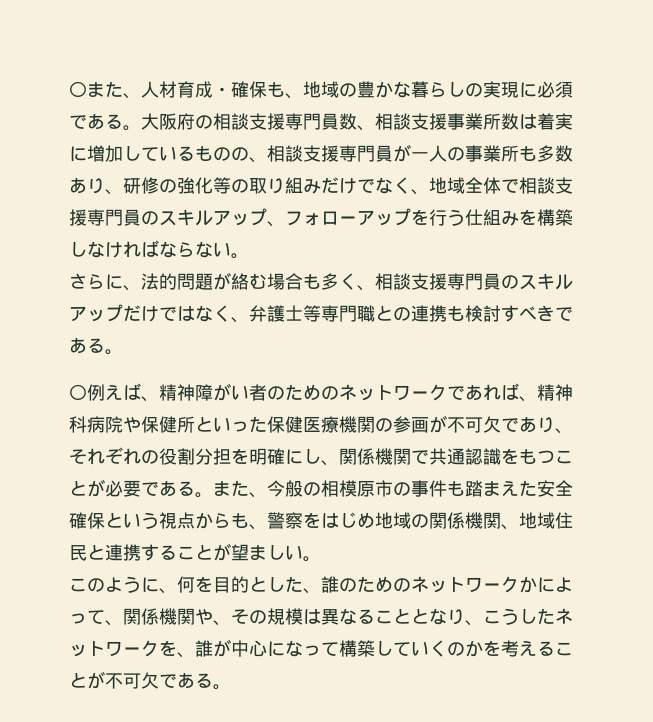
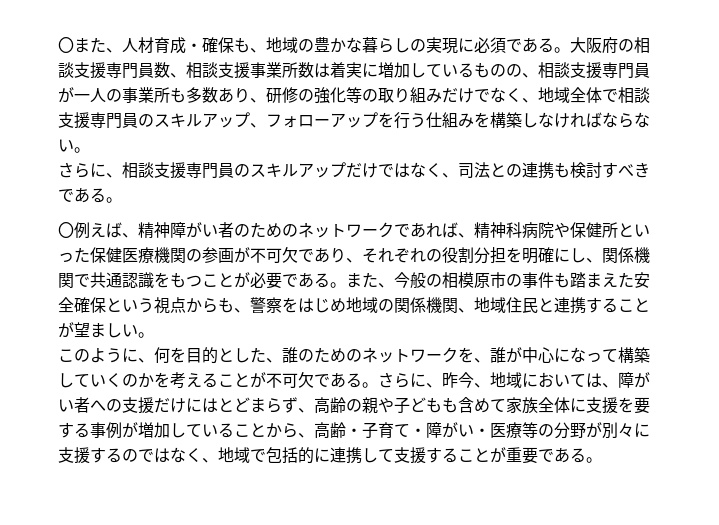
- さらに、法的問題が絡む場合も多く、相談支援専門員のスキルアップだけではなく、弁護士等専門職との連携も検討すべきである。
+ さらに、相談支援専門員のスキルアップだけではなく、司法との連携も検討すべきである。
- このように、何を目的とした、誰のためのネットワークかによって、関係機関や、その規模は異なることとなり、こうしたネットワークを、誰が中心になって構築していくのかを考えることが不可欠である。
+ このように、何を目的とした、誰のためのネットワークを、誰が中心になって構築していくのかを考えることが不可欠である。
+ さらに、昨今、地域においては、障がい者への支援だけにはとどまらず、高齢の親や子どもも含めて家族全体に支援を要する事例が増加していることから、高齢・子育て・障がい・医療等の分野が別々に支援するのではなく、地域で包括的に連携して支援することが重要である。

